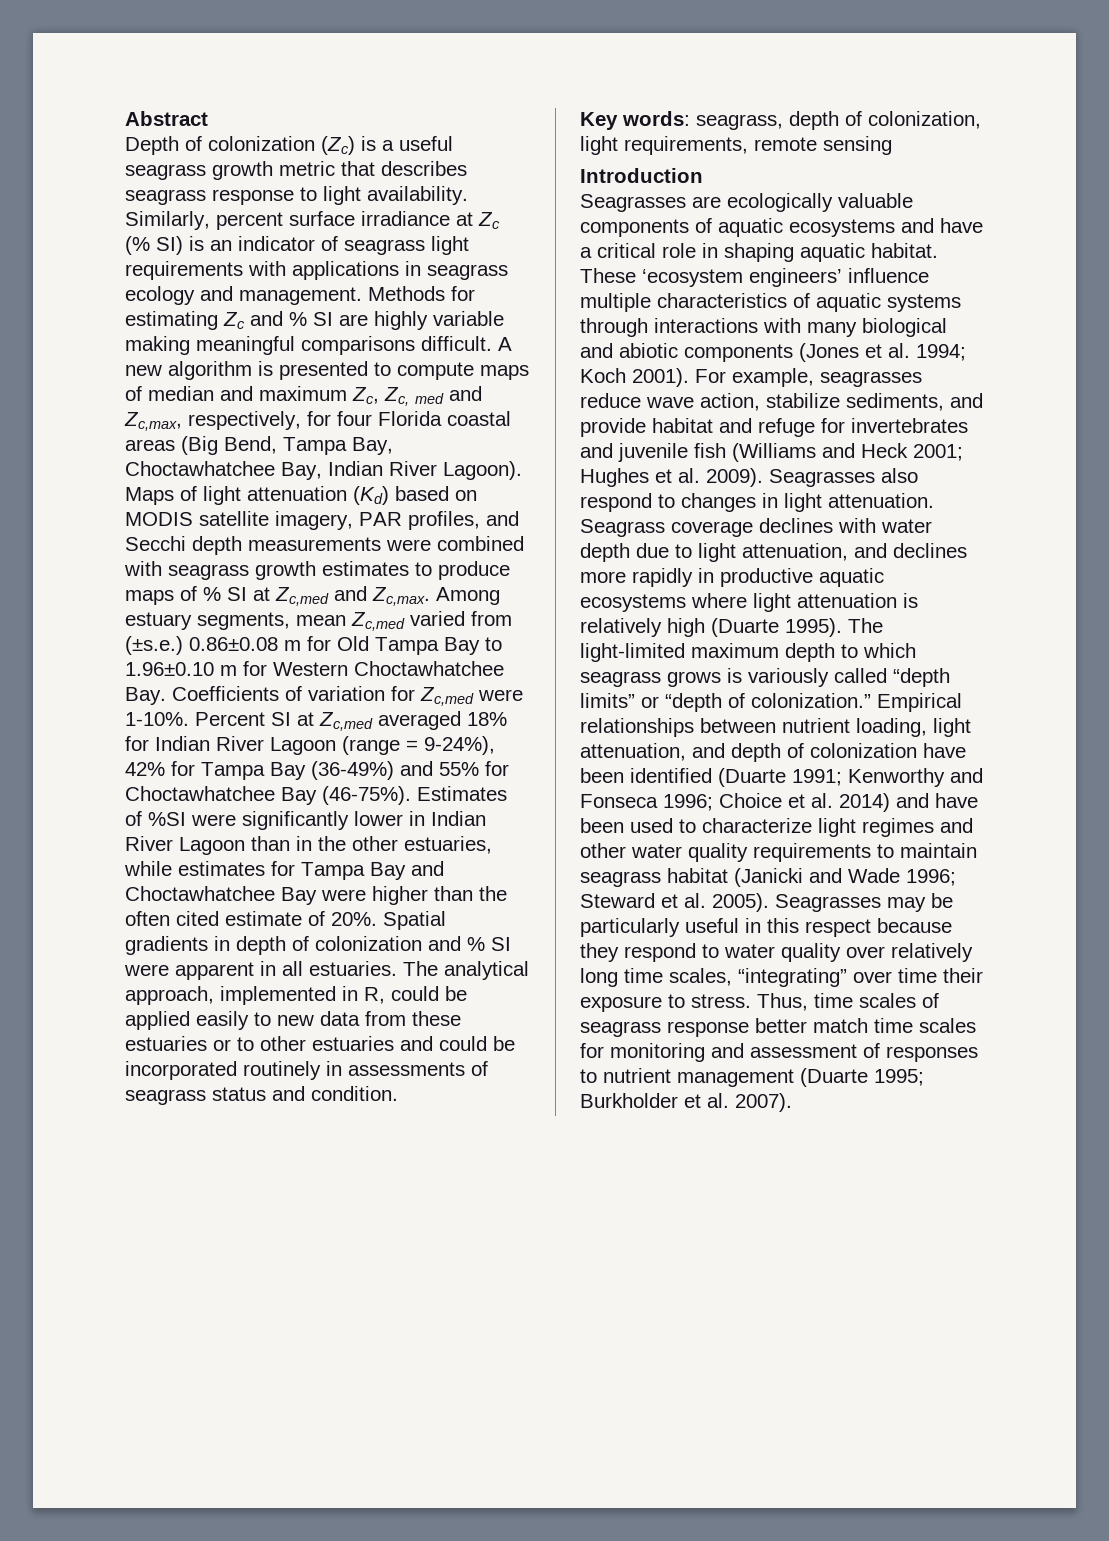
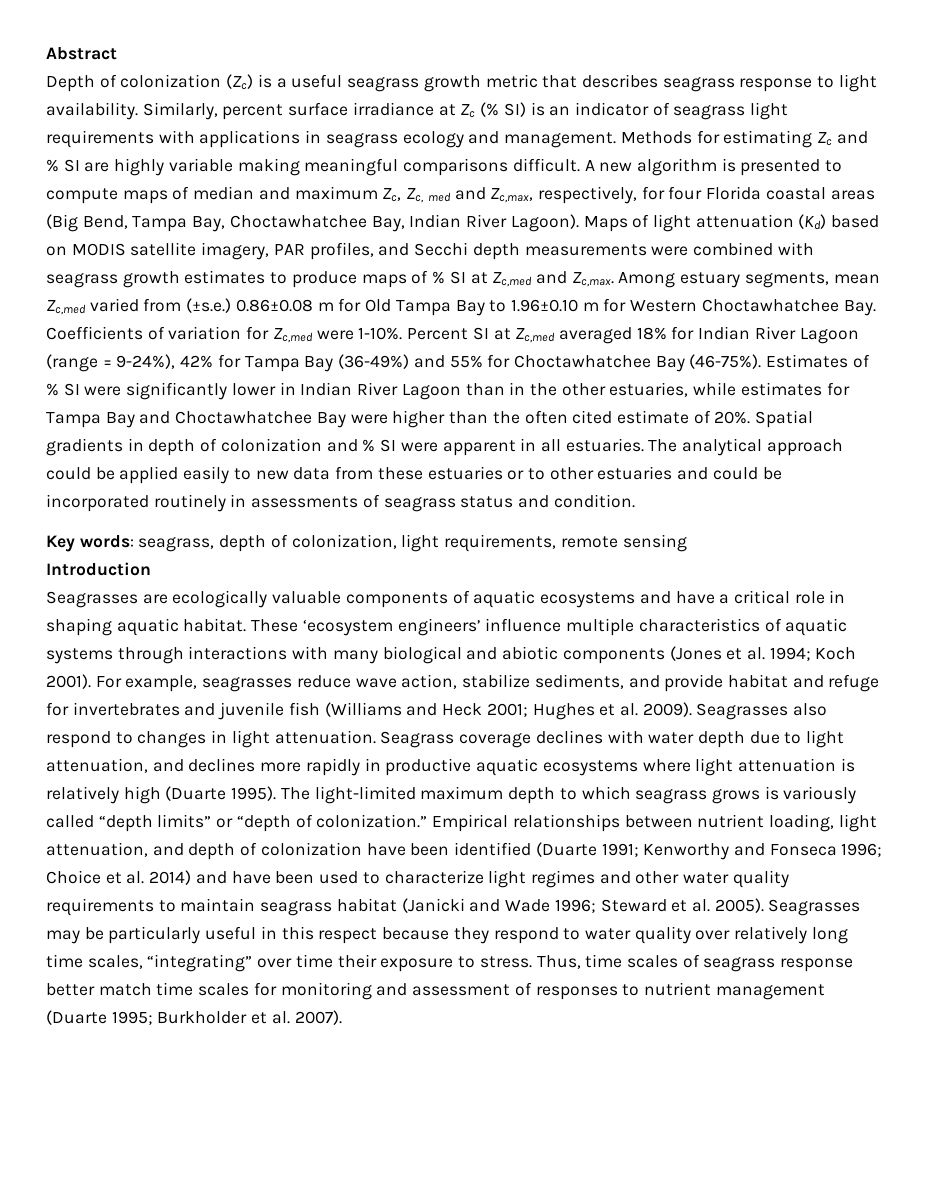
- Estimates of %SI were significantly lower in Indian River Lagoon than in the other estuaries, while estimates for Tampa Bay and Choctawhatchee Bay were higher than the often cited estimate of 20%.
+ Estimates of % SI were significantly lower in Indian River Lagoon than in the other estuaries, while estimates for Tampa Bay and Choctawhatchee Bay were higher than the often cited estimate of 20%.
- The analytical approach, implemented in R, could be applied easily to new data from these estuaries or to other estuaries and could be incorporated routinely in assessments of seagrass status and condition.
+ The analytical approach could be applied easily to new data from these estuaries or to other estuaries and could be incorporated routinely in assessments of seagrass status and condition.

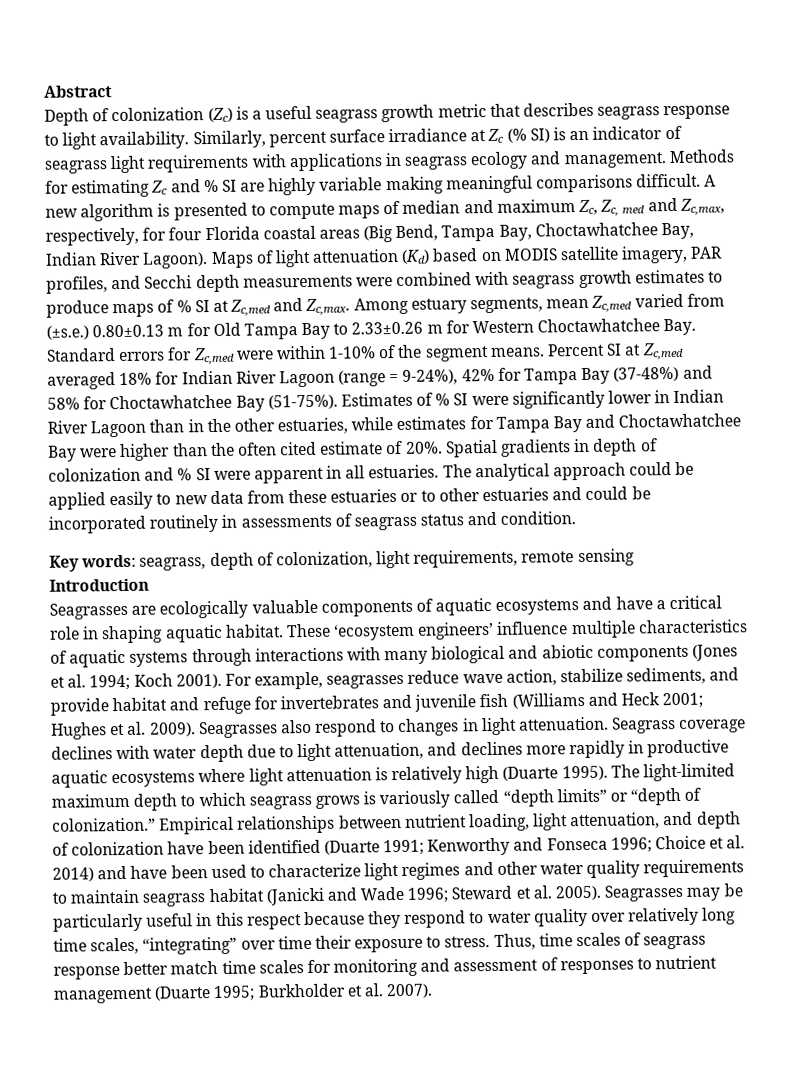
- Among estuary segments, mean Zc,med varied from (±s.e.) 0.86±0.08 m for Old Tampa Bay to 1.96±0.10 m for Western Choctawhatchee Bay. Coefficients of variation for Zc,med were 1-10%.
+ Among estuary segments, mean Zc,med varied from (±s.e.) 0.80±0.13 m for Old Tampa Bay to 2.33±0.26 m for Western Choctawhatchee Bay. Standard errors for Zc,med were within 1-10% of the segment means.
- Percent SI at Zc,med averaged 18% for Indian River Lagoon (range = 9-24%), 42% for Tampa Bay (36-49%) and 55% for Choctawhatchee Bay (46-75%).
+ Percent SI at Zc,med averaged 18% for Indian River Lagoon (range = 9-24%), 42% for Tampa Bay (37-48%) and 58% for Choctawhatchee Bay (51-75%).

